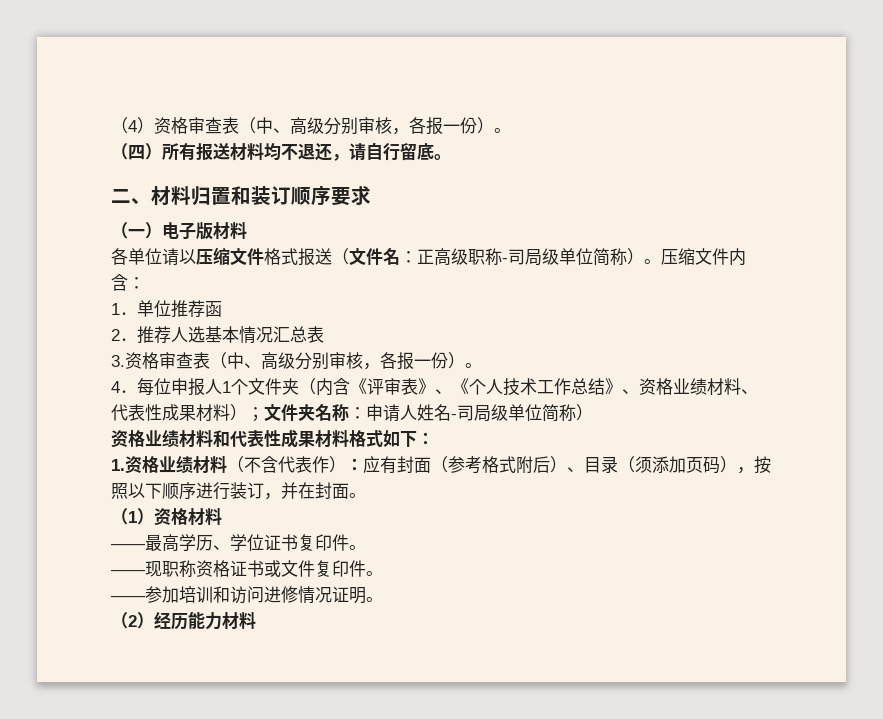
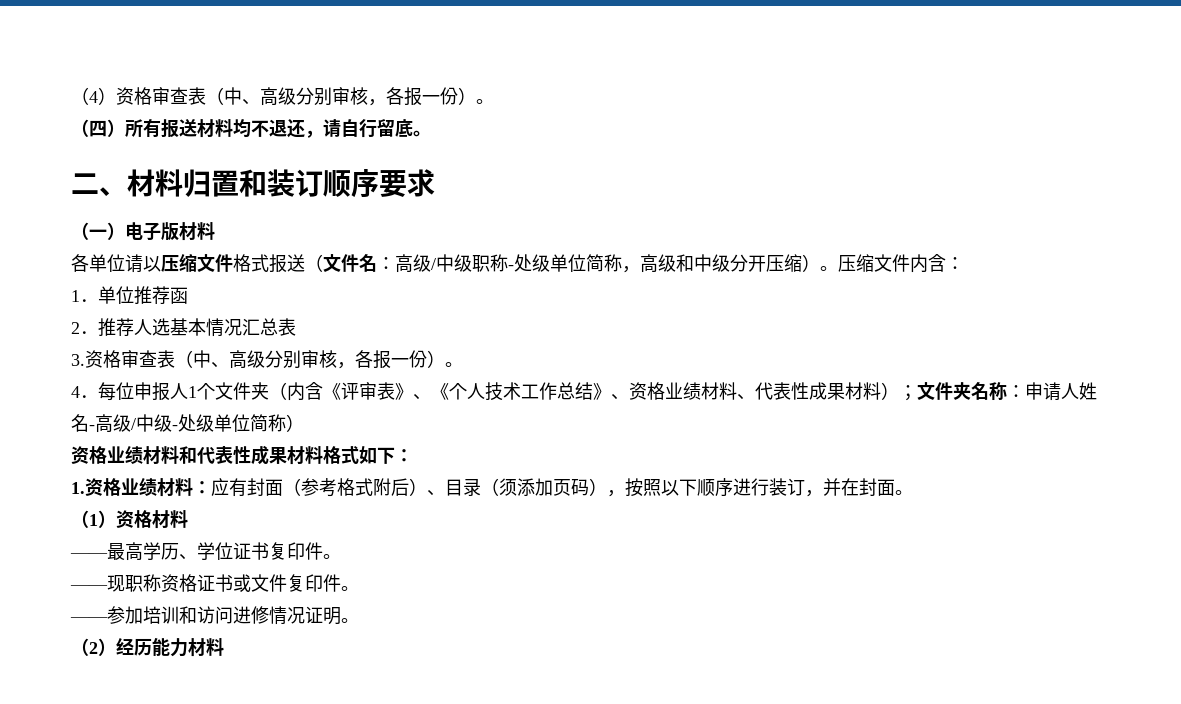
- 各单位请以压缩文件格式报送（文件名：正高级职称-司局级单位简称）。
+ 各单位请以压缩文件格式报送（文件名：高级/中级职称-处级单位简称，高级和中级分开压缩）。
- 4．每位申报人1个文件夹（内含《评审表》、《个人技术工作总结》、资格业绩材料、代表性成果材料）；文件夹名称：申请人姓名-司局级单位简称）
+ 4．每位申报人1个文件夹（内含《评审表》、《个人技术工作总结》、资格业绩材料、代表性成果材料）；文件夹名称：申请人姓名-高级/中级-处级单位简称）
- 1.资格业绩材料（不含代表作）：应有封面（参考格式附后）、目录（须添加页码），按照以下顺序进行装订，并在封面。
+ 1.资格业绩材料：应有封面（参考格式附后）、目录（须添加页码），按照以下顺序进行装订，并在封面。

